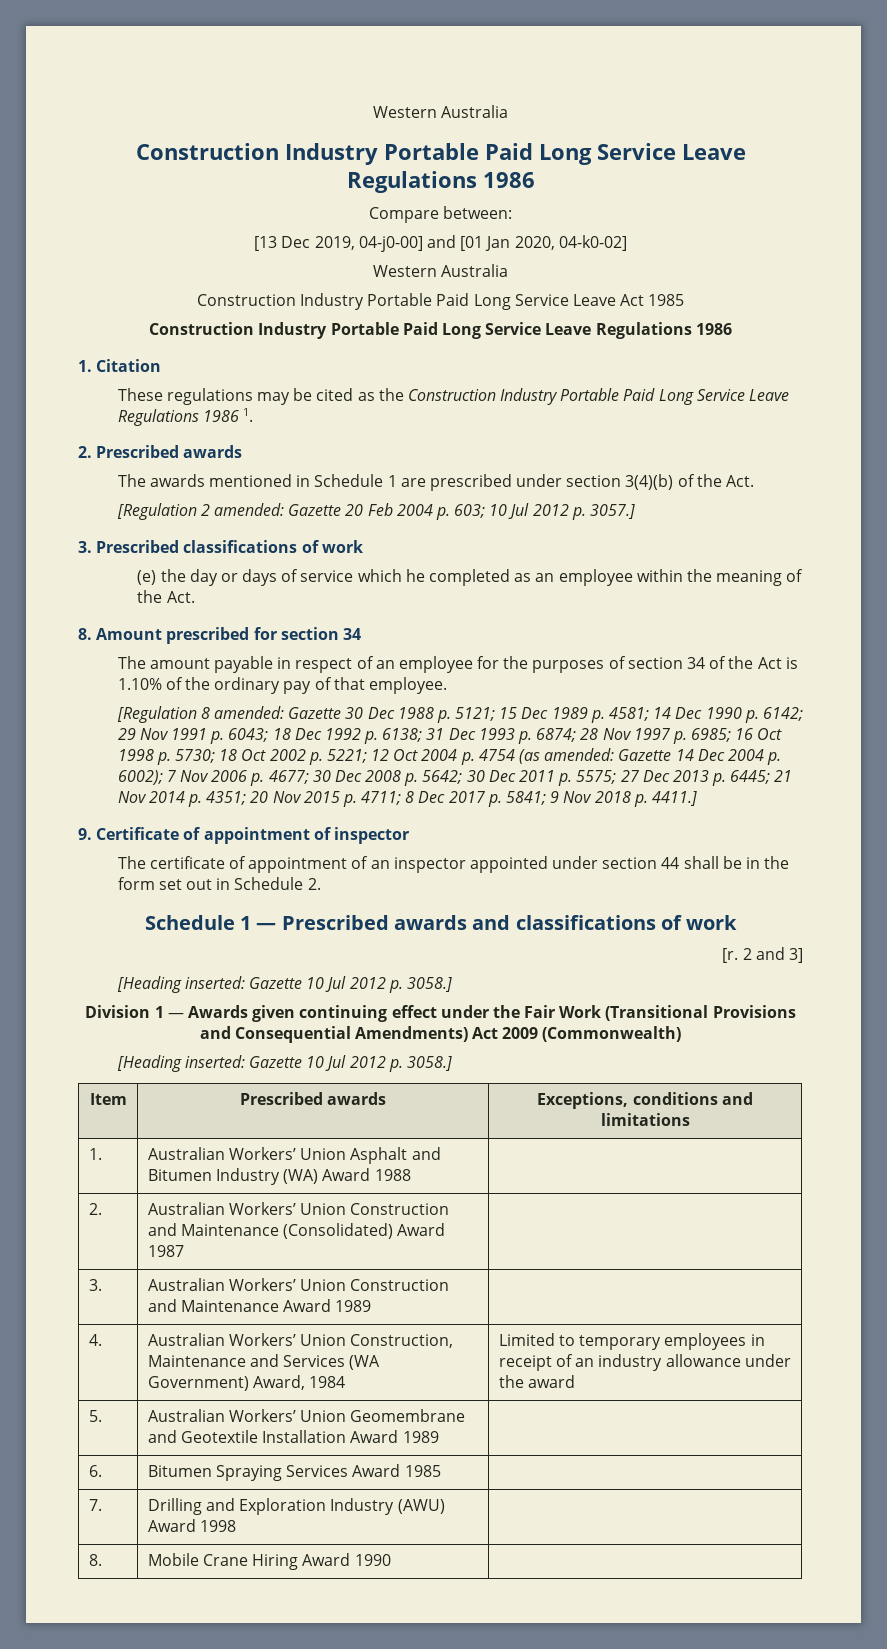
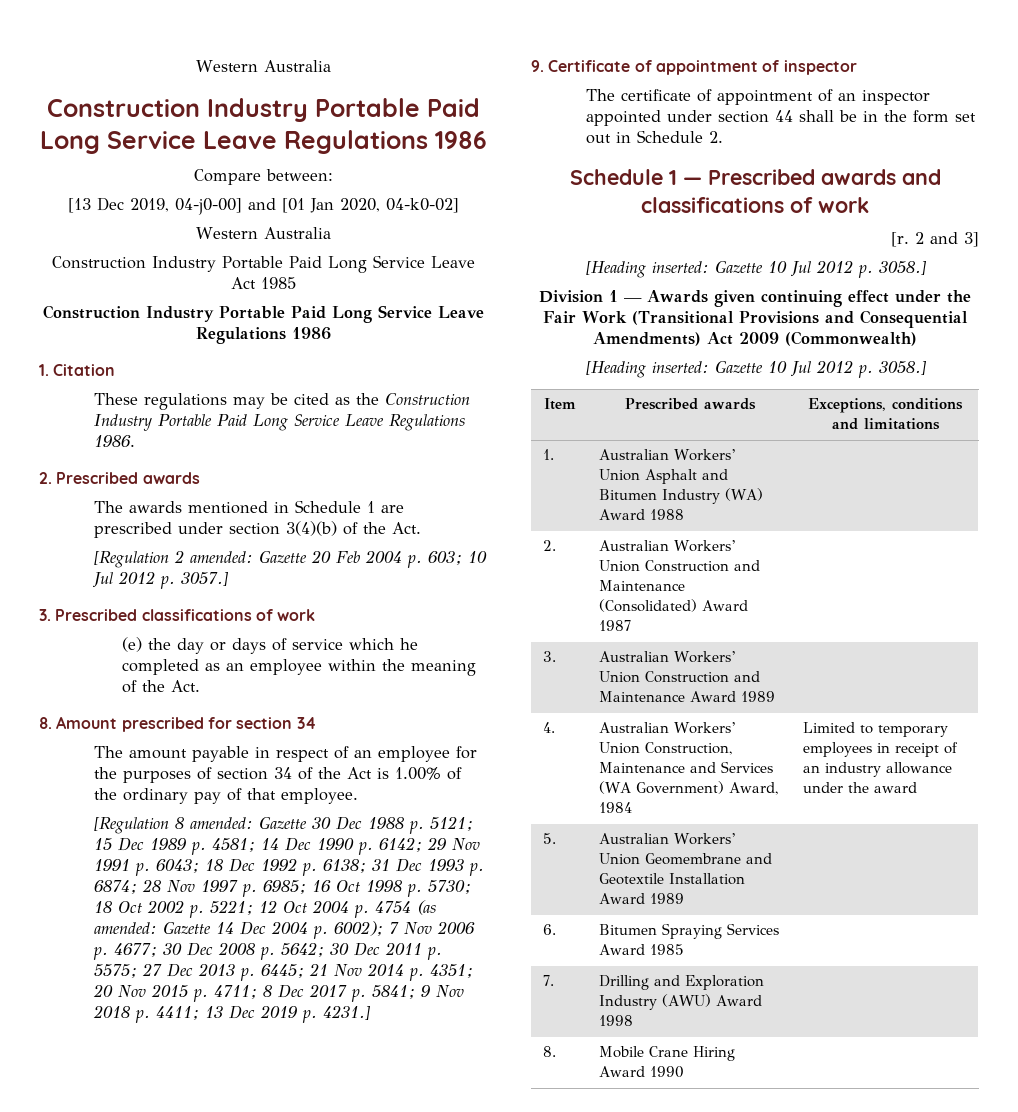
- These regulations may be cited as the Construction Industry Portable Paid Long Service Leave Regulations 1986 1.
+ These regulations may be cited as the Construction Industry Portable Paid Long Service Leave Regulations 1986.
- The amount payable in respect of an employee for the purposes of section 34 of the Act is 1.10% of the ordinary pay of that employee.
+ The amount payable in respect of an employee for the purposes of section 34 of the Act is 1.00% of the ordinary pay of that employee.
- 9 Nov 2018 p. 4411.]
+ 9 Nov 2018 p. 4411; 13 Dec 2019 p. 4231.]

